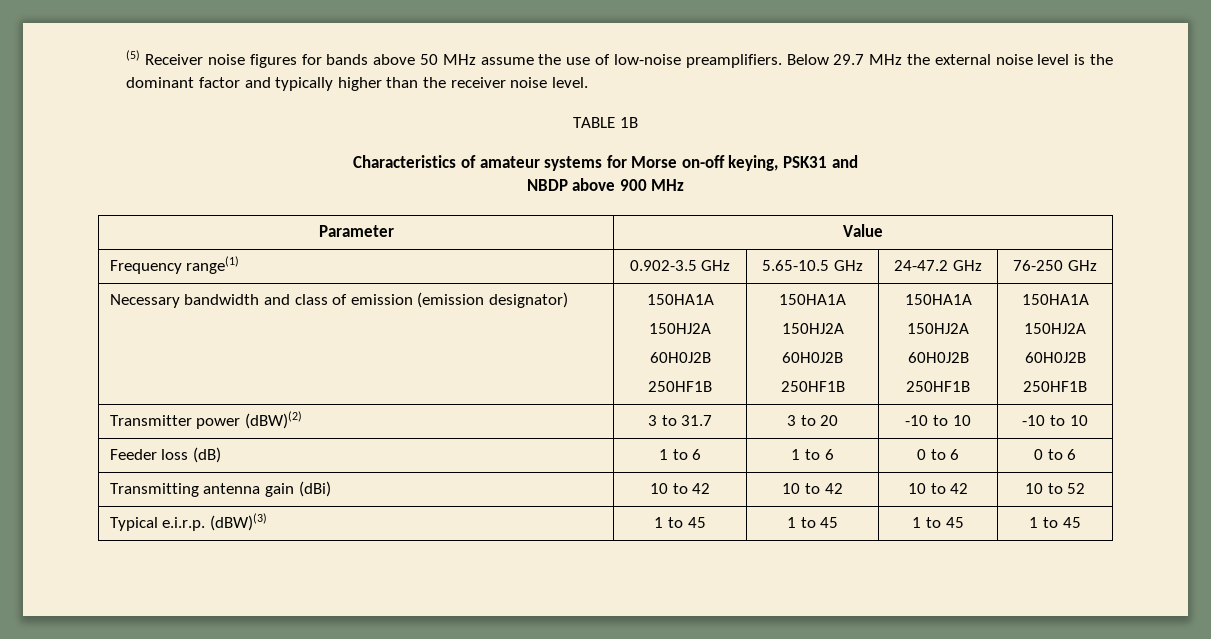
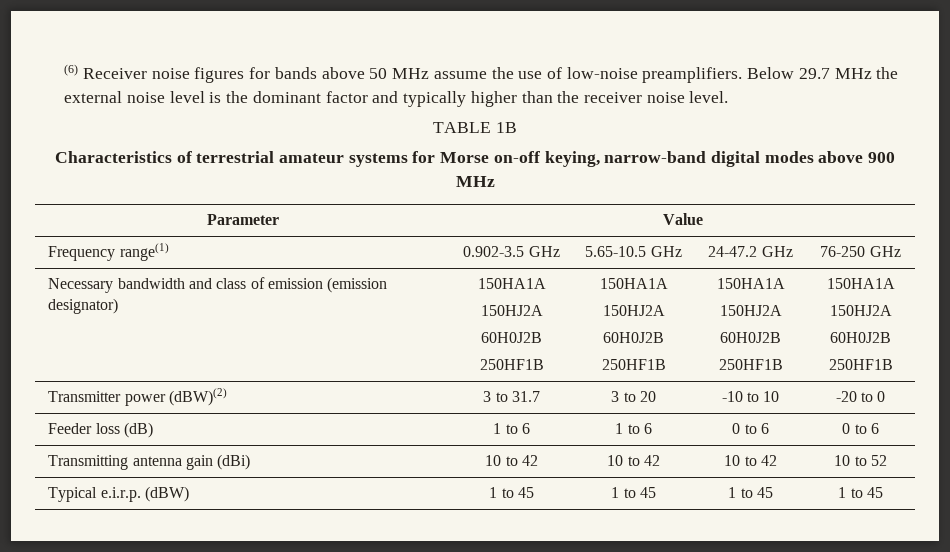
- (5) Receiver noise figures for bands above 50 MHz assume the use of low-noise preamplifiers.
+ (6) Receiver noise figures for bands above 50 MHz assume the use of low-noise preamplifiers.
- Characteristics of amateur systems for Morse on-off keying, PSK31 and
- NBDP above 900 MHz
+ Characteristics of terrestrial amateur systems for Morse on-off keying, narrow-band digital modes above 900 MHz
- Transmitter power (dBW)(2) | 3 to 31.7 | 3 to 20 | -10 to 10 | -10 to 10
+ Transmitter power (dBW)(2) | 3 to 31.7 | 3 to 20 | -10 to 10 | -20 to 0
- Typical e.i.r.p. (dBW)(3) | 1 to 45 | 1 to 45 | 1 to 45 | 1 to 45
+ Typical e.i.r.p. (dBW) | 1 to 45 | 1 to 45 | 1 to 45 | 1 to 45

